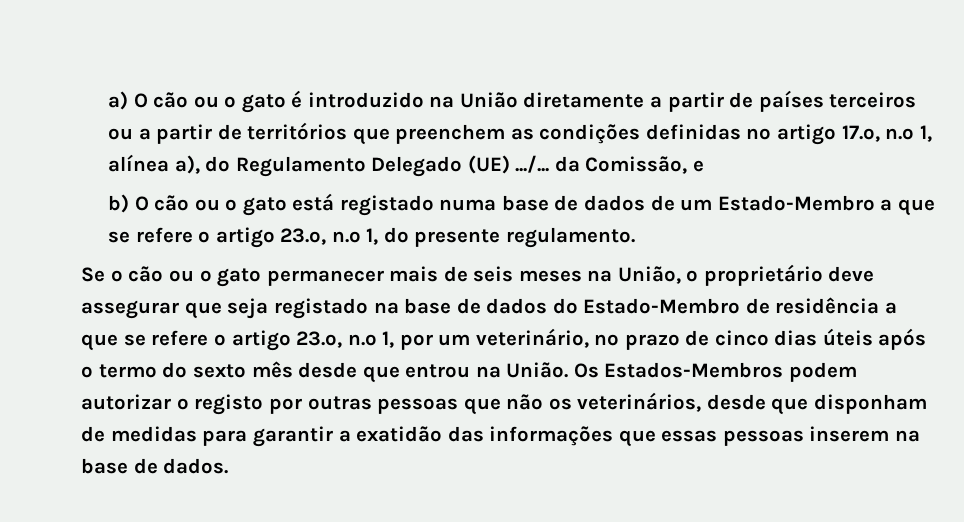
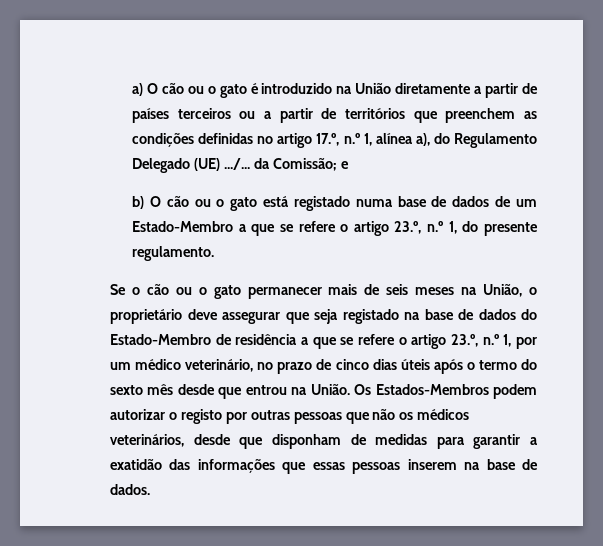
- a) O cão ou o gato é introduzido na União diretamente a partir de países terceiros ou a partir de territórios que preenchem as condições definidas no artigo 17.º, n.º 1, alínea a), do Regulamento Delegado (UE) .../... da Comissão, e
+ a) O cão ou o gato é introduzido na União diretamente a partir de países terceiros ou a partir de territórios que preenchem as condições definidas no artigo 17.º, n.º 1, alínea a), do Regulamento Delegado (UE) .../... da Comissão; e
- Se o cão ou o gato permanecer mais de seis meses na União, o proprietário deve assegurar que seja registado na base de dados do Estado-Membro de residência a que se refere o artigo 23.º, n.º 1, por um veterinário, no prazo de cinco dias úteis após o termo do sexto mês desde que entrou na União.
+ Se o cão ou o gato permanecer mais de seis meses na União, o proprietário deve assegurar que seja registado na base de dados do Estado-Membro de residência a que se refere o artigo 23.º, n.º 1, por um médico veterinário, no prazo de cinco dias úteis após o termo do sexto mês desde que entrou na União.
- Os Estados-Membros podem autorizar o registo por outras pessoas que não os veterinários, desde que disponham de medidas para garantir a exatidão das informações que essas pessoas inserem na base de dados.
+ Os Estados-Membros podem autorizar o registo por outras pessoas que não os médicos veterinários, desde que disponham de medidas para garantir a exatidão das informações que essas pessoas inserem na base de dados.

